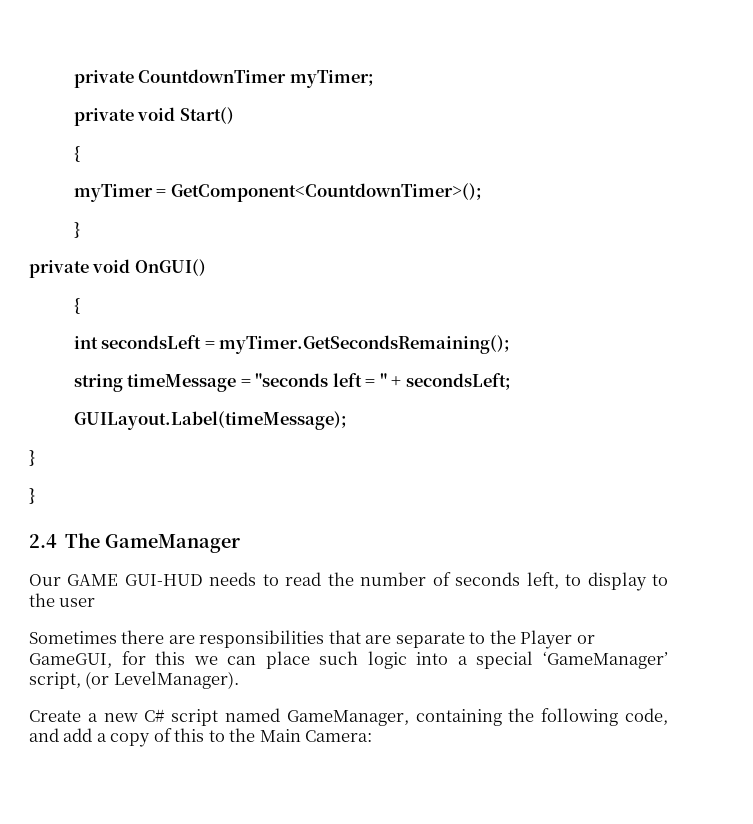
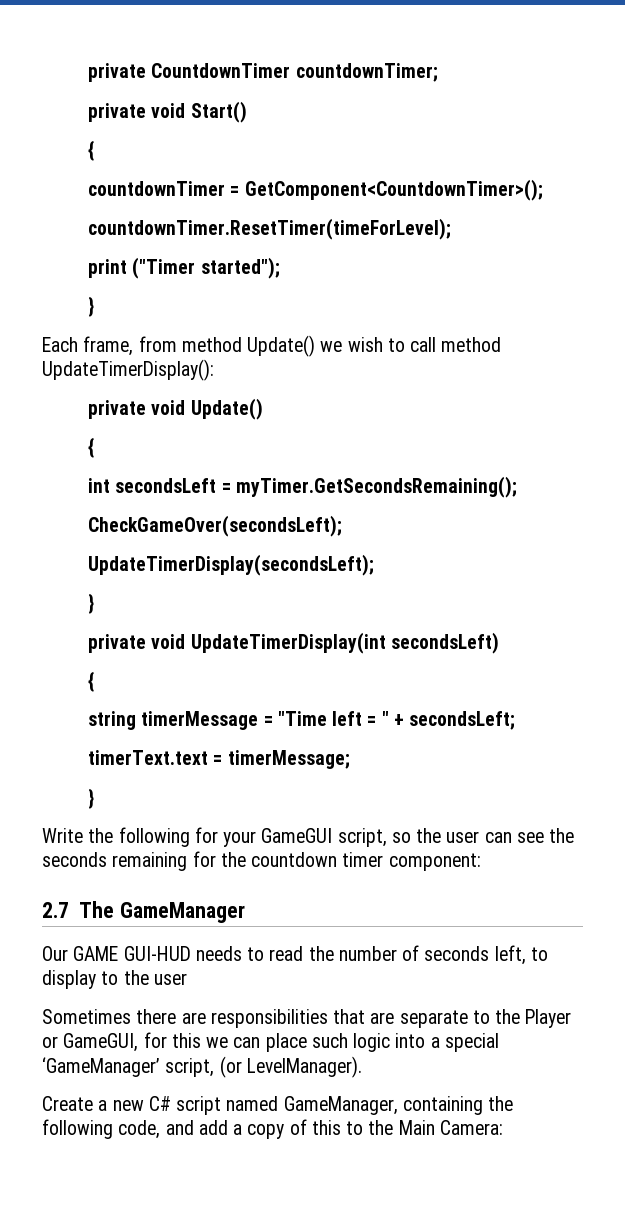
- private CountdownTimer myTimer;
+ private CountdownTimer countdownTimer;
- myTimer = GetComponent<CountdownTimer>();
+ countdownTimer = GetComponent<CountdownTimer>();
+ countdownTimer.ResetTimer(timeForLevel);
+ print ("Timer started");
  }
- private void OnGUI()
+ Each frame, from method Update() we wish to call method UpdateTimerDisplay():
+ private void Update()
- string timeMessage = "seconds left = " + secondsLeft;
+ CheckGameOver(secondsLeft);
+ UpdateTimerDisplay(secondsLeft);
+ }
+ private void UpdateTimerDisplay(int secondsLeft)
+ {
+ string timerMessage = "Time left = " + secondsLeft;
- GUILayout.Label(timeMessage);
+ timerText.text = timerMessage;
  }
- }
- 2.4 The GameManager
+ Write the following for your GameGUI script, so the user can see the seconds remaining for the countdown timer component:
+ 2.7 The GameManager

